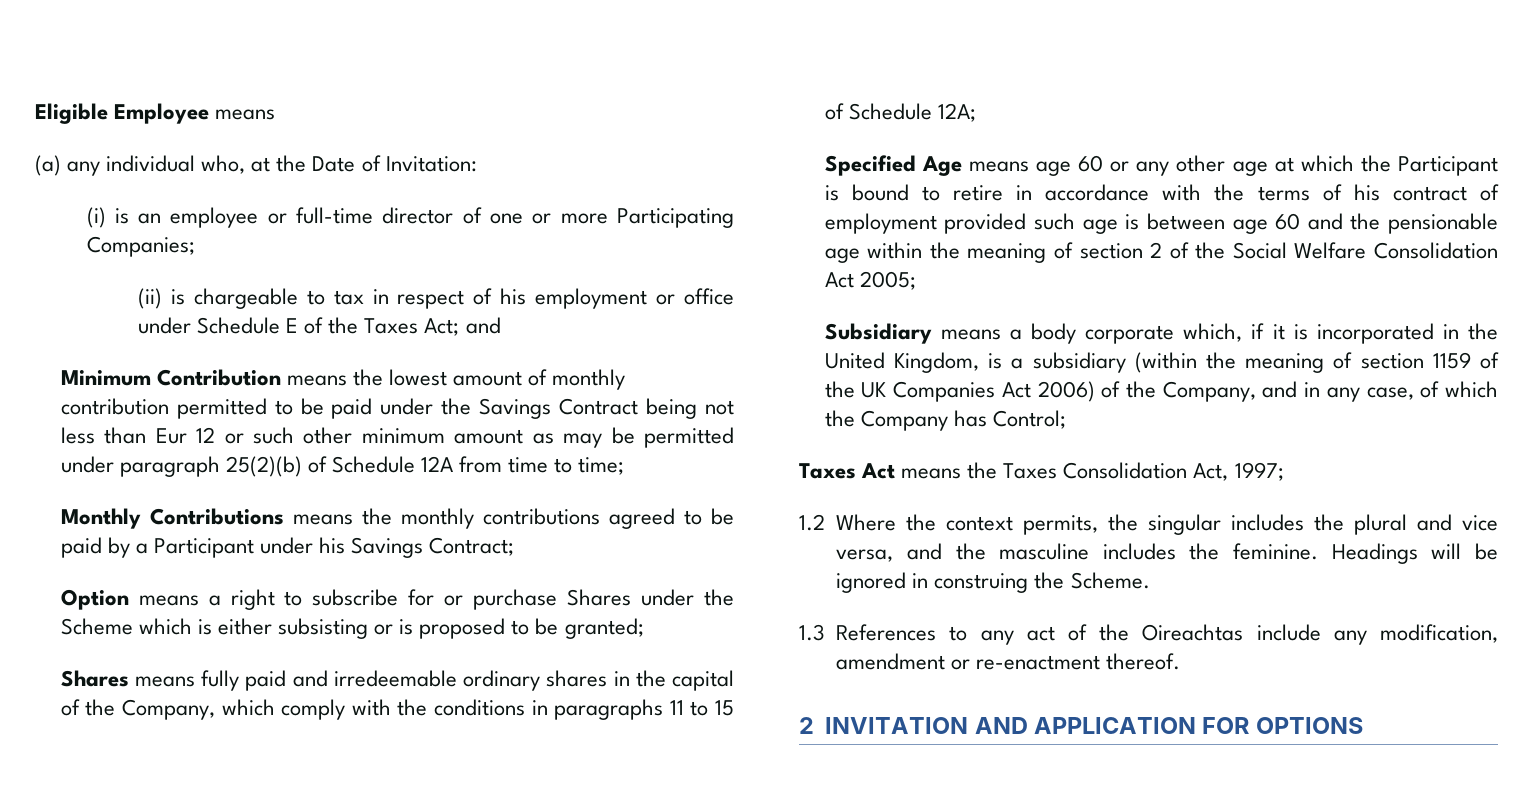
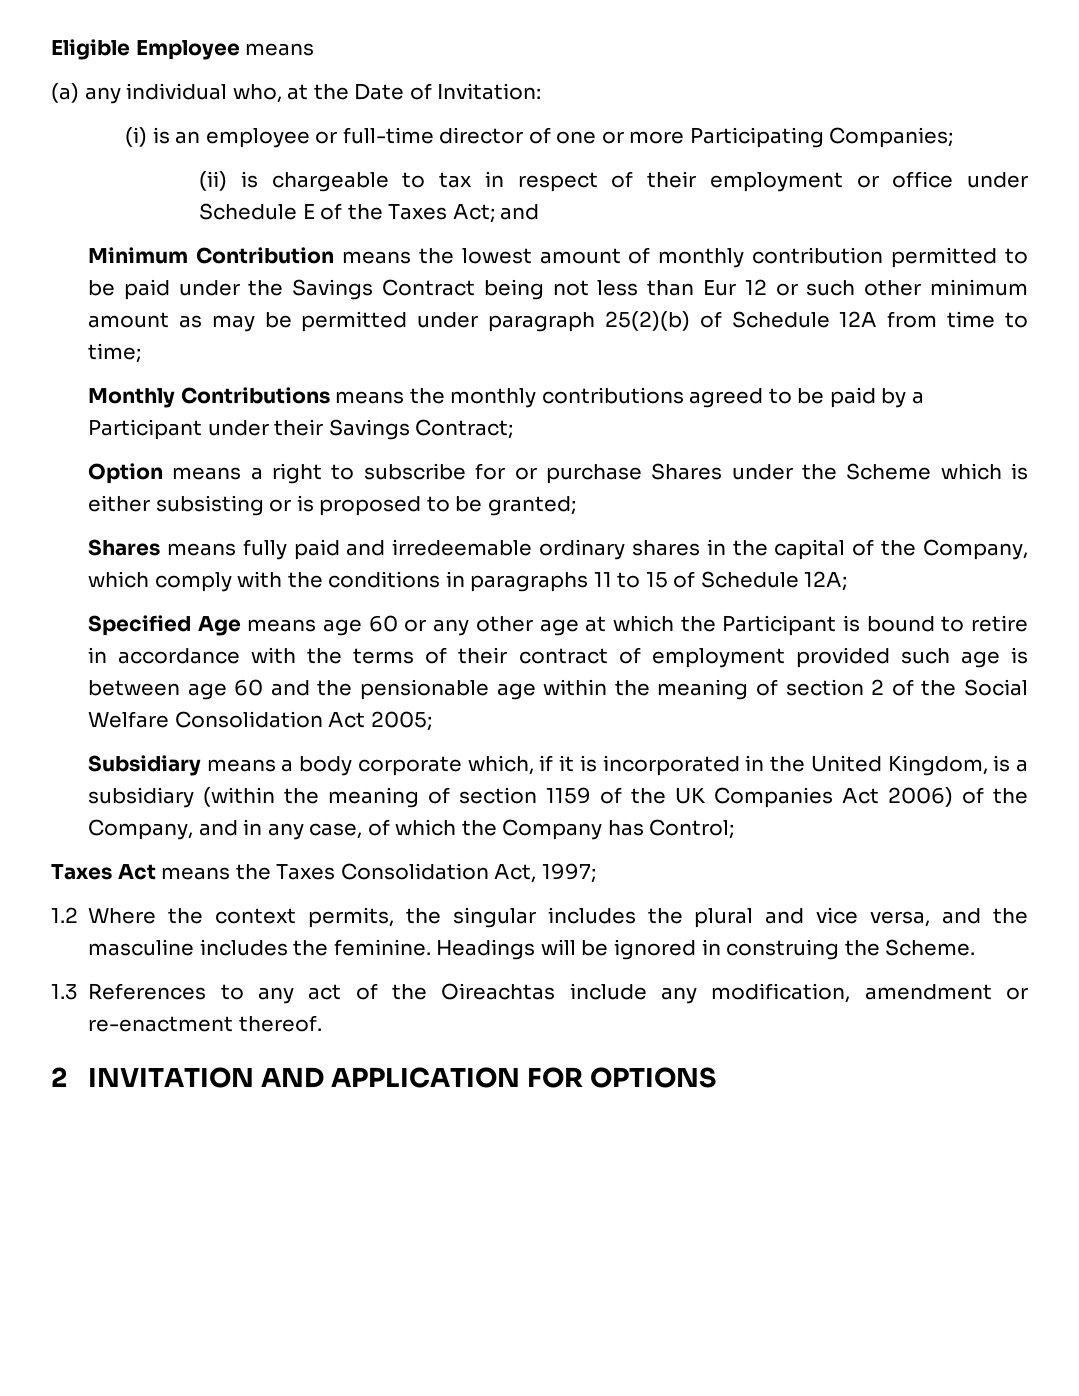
- (ii) is chargeable to tax in respect of his employment or office under Schedule E of the Taxes Act; and
+ (ii) is chargeable to tax in respect of their employment or office under Schedule E of the Taxes Act; and
- Monthly Contributions means the monthly contributions agreed to be paid by a Participant under his Savings Contract;
+ Monthly Contributions means the monthly contributions agreed to be paid by a Participant under their Savings Contract;
- Specified Age means age 60 or any other age at which the Participant is bound to retire in accordance with the terms of his contract of employment provided such age is between age 60 and the pensionable age within the meaning of section 2 of the Social Welfare Consolidation Act 2005;
+ Specified Age means age 60 or any other age at which the Participant is bound to retire in accordance with the terms of their contract of employment provided such age is between age 60 and the pensionable age within the meaning of section 2 of the Social Welfare Consolidation Act 2005;

